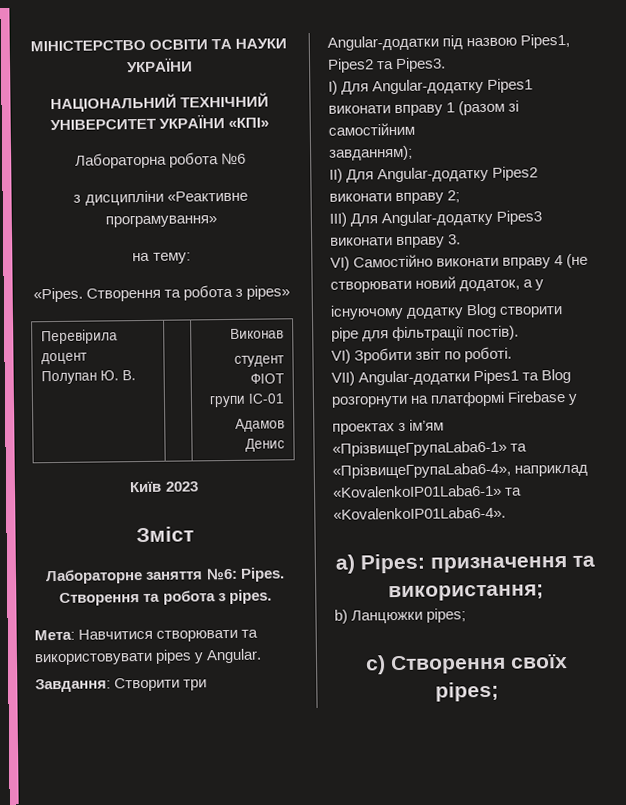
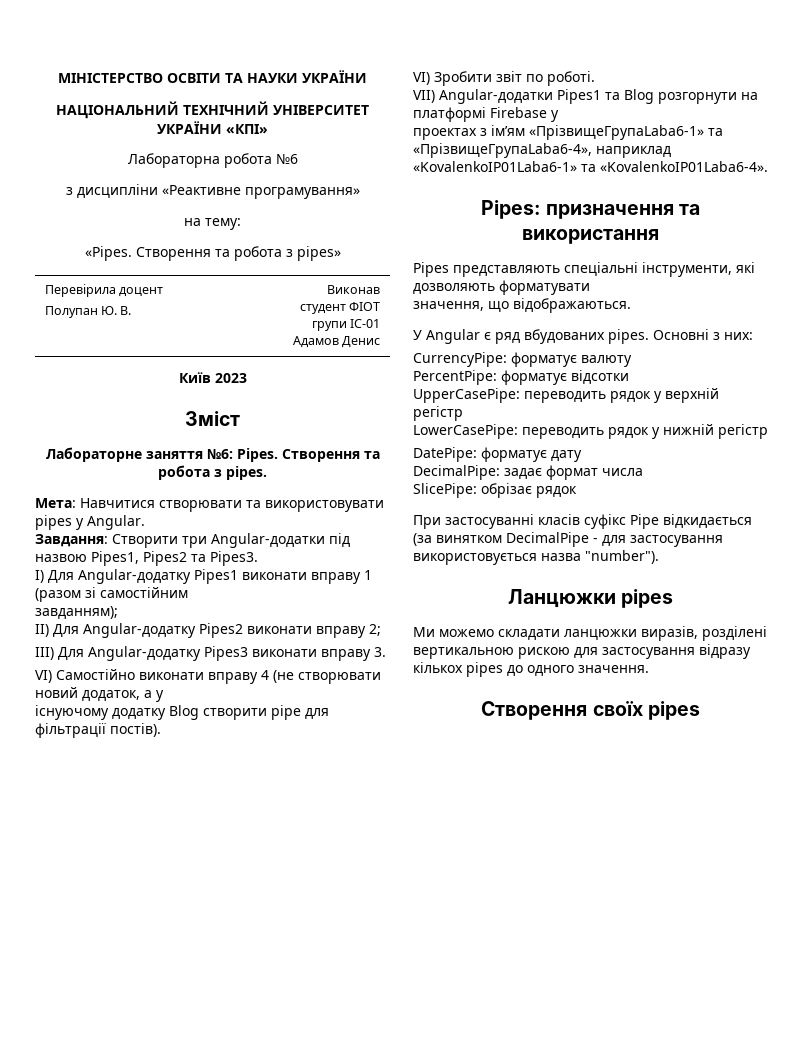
- a) Pipes: призначення та використання;
- b) Ланцюжки pipes;
- c) Створення своїх pipes;
+ Pipes: призначення та використання
+ Pipes представляють спеціальні інструменти, які дозволяють форматувати
+ значення, що відображаються.
+ У Angular є ряд вбудованих pipes. Основні з них:
+ CurrencyPipe: форматує валюту
+ PercentPipe: форматує відсотки
+ UpperCasePipe: переводить рядок у верхній регістр
+ LowerCasePipe: переводить рядок у нижній регістр
+ DatePipe: форматує дату
+ DecimalPipe: задає формат числа
+ SlicePipe: обрізає рядок
+ При застосуванні класів суфікс Pipe відкидається (за винятком DecimalPipe - для застосування використовується назва "number").
+ Ланцюжки pipes
+ Ми можемо складати ланцюжки виразів, розділені вертикальною рискою для застосування відразу кількох pipes до одного значення.
+ Створення своїх pipes

